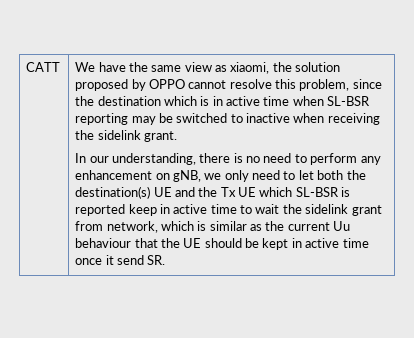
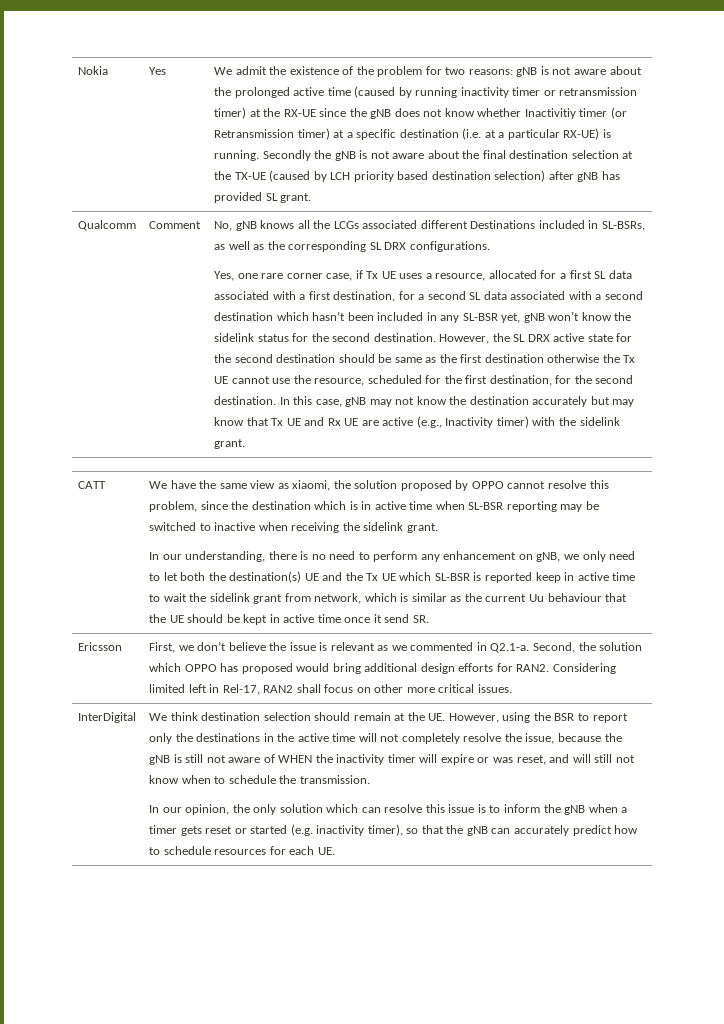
+ Nokia | Yes | We admit the existence of the problem for two reasons: gNB is not aware about the prolonged active time (caused by running inactivity timer or retransmission timer) at the RX-UE since the gNB does not know whether Inactivitiy timer (or Retransmission timer) at a specific destination (i.e. at a particular RX-UE) is running. Secondly the gNB is not aware about the final destination selection at the TX-UE (caused by LCH priority based destination selection) after gNB has provided SL grant.
+ Qualcomm | Comment | No, gNB knows all the LCGs associated different Destinations included in SL-BSRs, as well as the corresponding SL DRX configurations.
+ Yes, one rare corner case, if Tx UE uses a resource, allocated for a first SL data associated with a first destination, for a second SL data associated with a second destination which hasn’t been included in any SL-BSR yet, gNB won’t know the sidelink status for the second destination. However, the SL DRX active state for the second destination should be same as the first destination otherwise the Tx UE cannot use the resource, scheduled for the first destination, for the second destination. In this case, gNB may not know the destination accurately but may know that Tx UE and Rx UE are active (e.g., Inactivity timer) with the sidelink grant.
+ Ericsson | First, we don’t believe the issue is relevant as we commented in Q2.1-a. Second, the solution which OPPO has proposed would bring additional design efforts for RAN2. Considering limited left in Rel-17, RAN2 shall focus on other more critical issues.
+ InterDigital | We think destination selection should remain at the UE. However, using the BSR to report only the destinations in the active time will not completely resolve the issue, because the gNB is still not aware of WHEN the inactivity timer will expire or was reset, and will still not know when to schedule the transmission.
+ In our opinion, the only solution which can resolve this issue is to inform the gNB when a timer gets reset or started (e.g. inactivity timer), so that the gNB can accurately predict how to schedule resources for each UE.

